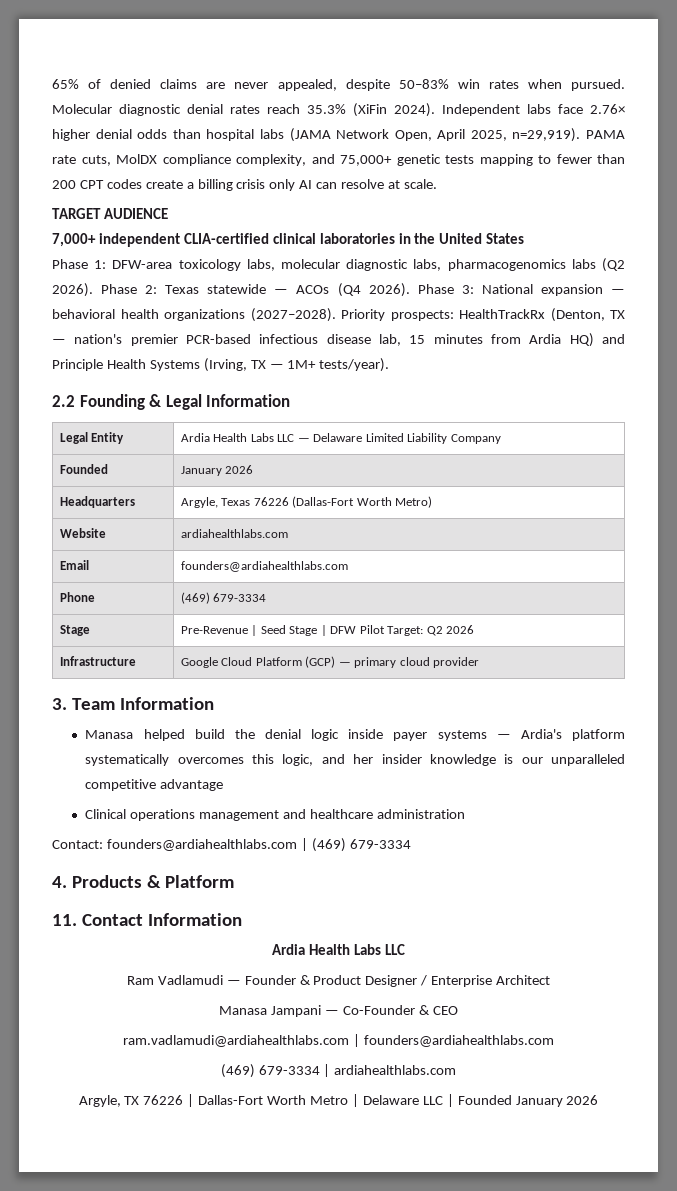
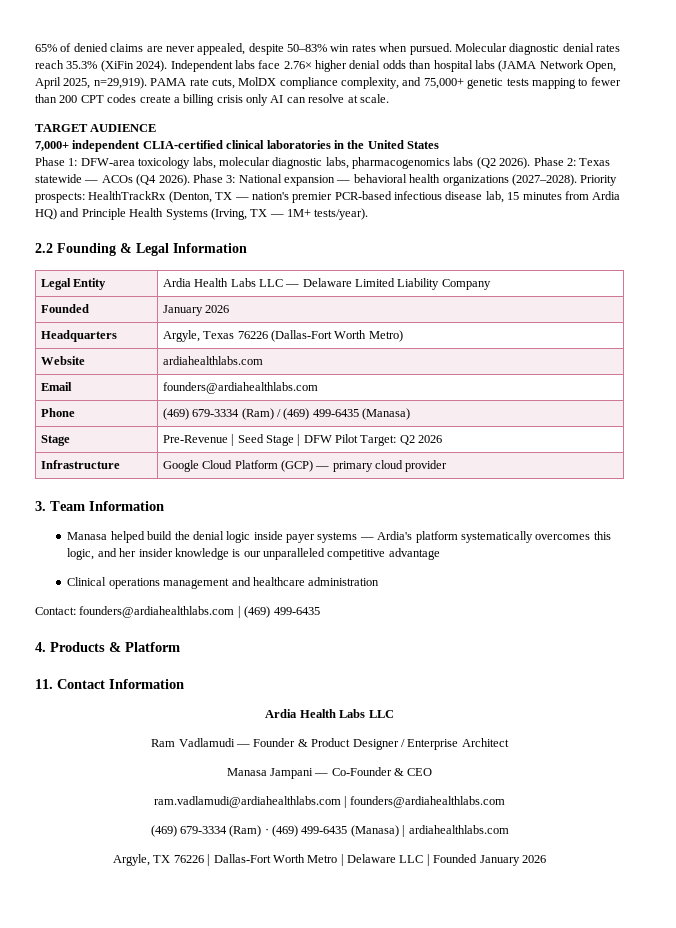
- Phone | (469) 679-3334
+ Phone | (469) 679-3334 (Ram) / (469) 499-6435 (Manasa)
- Contact: founders@ardiahealthlabs.com | (469) 679-3334
+ Contact: founders@ardiahealthlabs.com | (469) 499-6435
- (469) 679-3334 | ardiahealthlabs.com
+ (469) 679-3334 (Ram) · (469) 499-6435 (Manasa) | ardiahealthlabs.com

